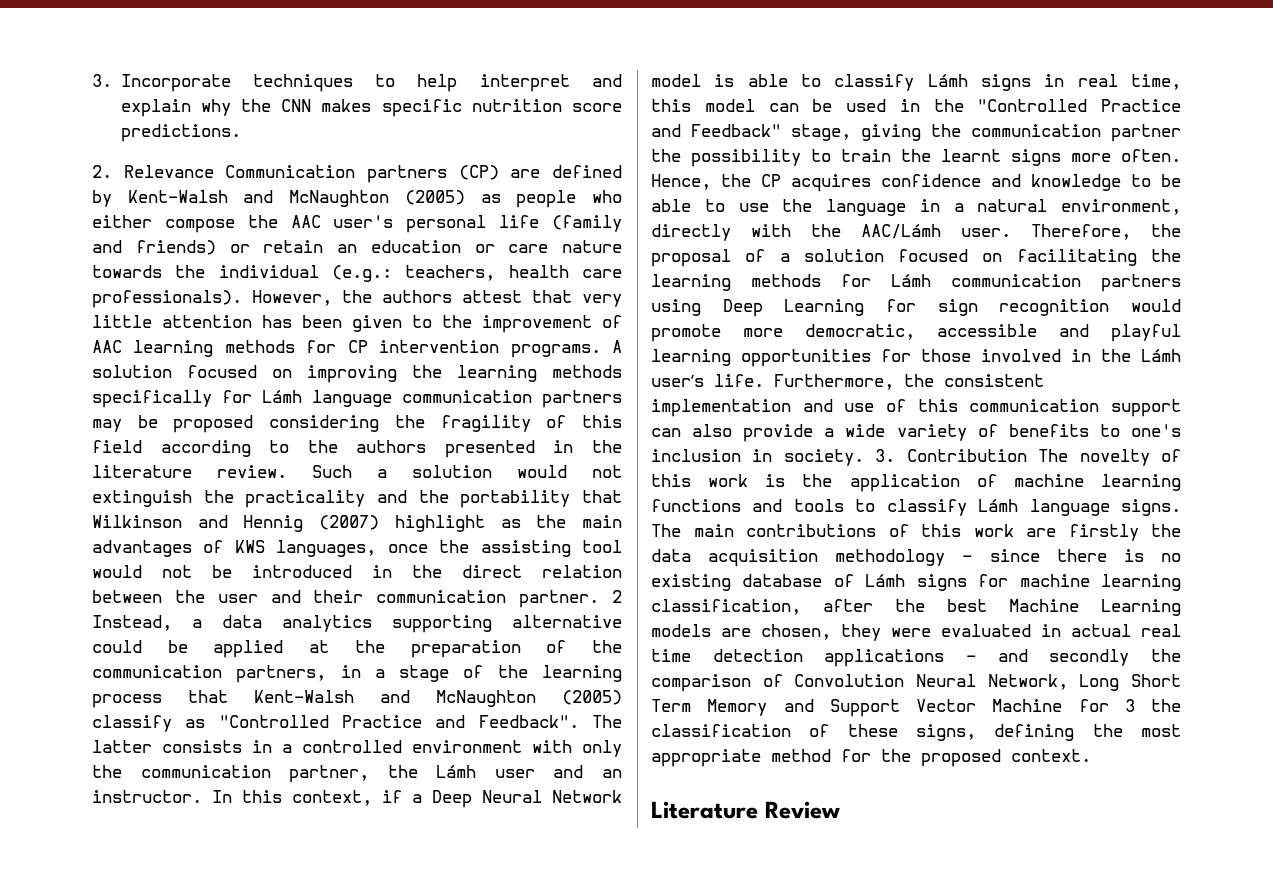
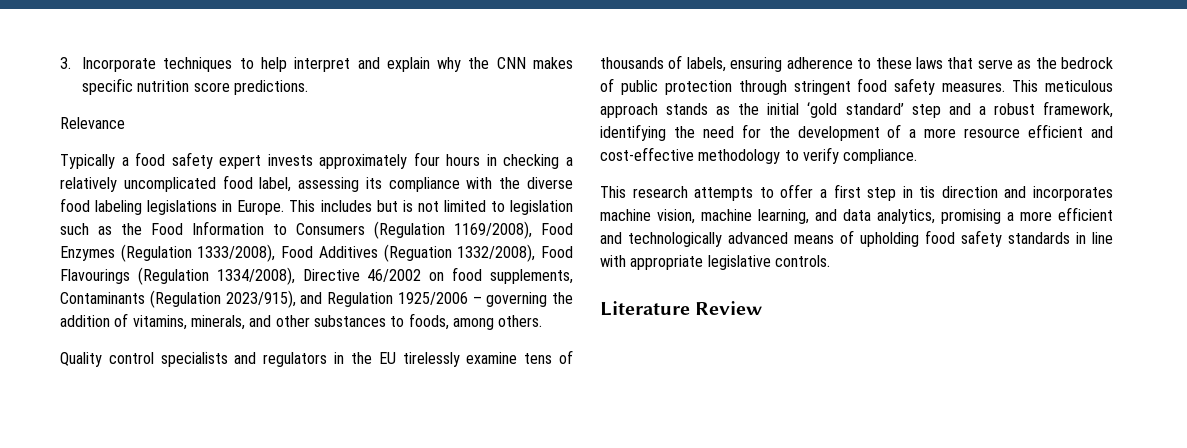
- 2. Relevance Communication partners (CP) are defined by Kent-Walsh and McNaughton (2005) as people who either compose the AAC user's personal life (family and friends) or retain an education or care nature towards the individual (e.g.: teachers, health care professionals). However, the authors attest that very little attention has been given to the improvement of AAC learning methods for CP intervention programs. A solution focused on improving the learning methods specifically for Lámh language communication partners may be proposed considering the fragility of this field according to the authors presented in the literature review. Such a solution would not extinguish the practicality and the portability that Wilkinson and Hennig (2007) highlight as the main advantages of KWS languages, once the assisting tool would not be introduced in the direct relation between the user and their communication partner. 2 Instead, a data analytics supporting alternative could be applied at the preparation of the communication partners, in a stage of the learning process that Kent-Walsh and McNaughton (2005) classify as "Controlled Practice and Feedback". The latter consists in a controlled environment with only the communication partner, the Lámh user and an instructor. In this context, if a Deep Neural Network model is able to classify Lámh signs in real time, this model can be used in the "Controlled Practice and Feedback" stage, giving the communication partner the possibility to train the learnt signs more often. Hence, the CP acquires confidence and knowledge to be able to use the language in a natural environment, directly with the AAC/Lámh user. Therefore, the proposal of a solution focused on facilitating the learning methods for Lámh communication partners using Deep Learning for sign recognition would promote more democratic, accessible and playful learning opportunities for those involved in the Lámh user’s life. Furthermore, the consistent implementation and use of this communication support can also provide a wide variety of benefits to one's inclusion in society. 3. Contribution The novelty of this work is the application of machine learning functions and tools to classify Lámh language signs. The main contributions of this work are firstly the data acquisition methodology – since there is no existing database of Lámh signs for machine learning classification, after the best Machine Learning models are chosen, they were evaluated in actual real time detection applications – and secondly the comparison of Convolution Neural Network, Long Short Term Memory and Support Vector Machine for 3 the classification of these signs, defining the most appropriate method for the proposed context.
+ Relevance
+ Typically a food safety expert invests approximately four hours in checking a relatively uncomplicated food label, assessing its compliance with the diverse food labeling legislations in Europe. This includes but is not limited to legislation such as the Food Information to Consumers (Regulation 1169/2008), Food Enzymes (Regulation 1333/2008), Food Additives (Reguation 1332/2008), Food Flavourings (Regulation 1334/2008), Directive 46/2002 on food supplements, Contaminants (Regulation 2023/915), and Regulation 1925/2006 – governing the addition of vitamins, minerals, and other substances to foods, among others.
+ Quality control specialists and regulators in the EU tirelessly examine tens of thousands of labels, ensuring adherence to these laws that serve as the bedrock of public protection through stringent food safety measures. This meticulous approach stands as the initial ‘gold standard’ step and a robust framework, identifying the need for the development of a more resource efficient and cost-effective methodology to verify compliance.
+ This research attempts to offer a first step in tis direction and incorporates machine vision, machine learning, and data analytics, promising a more efficient and technologically advanced means of upholding food safety standards in line with appropriate legislative controls.

